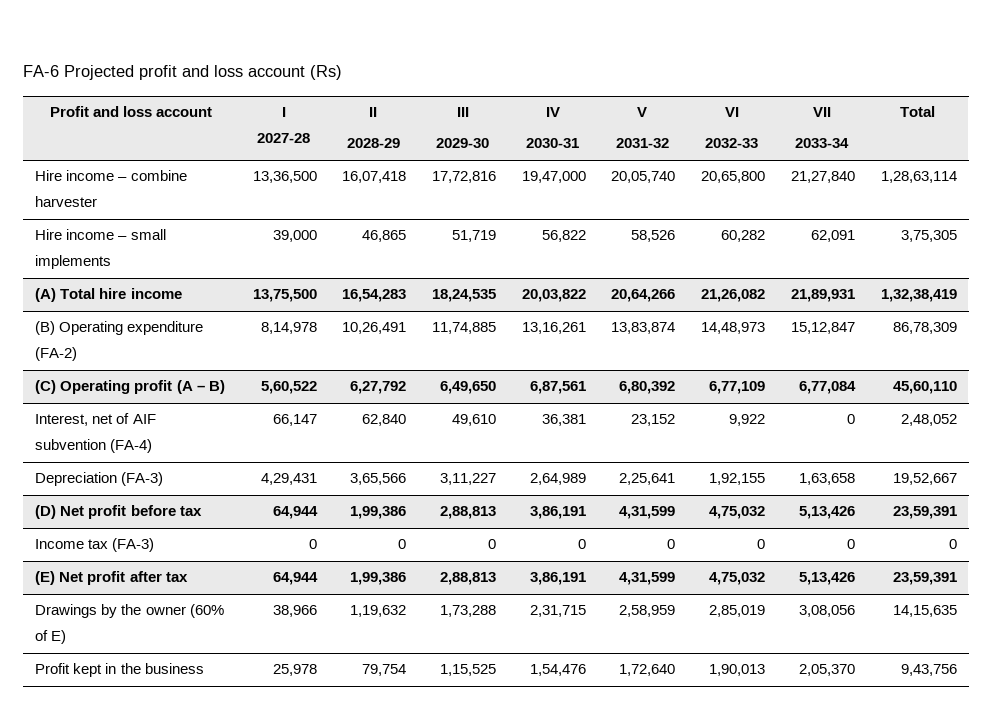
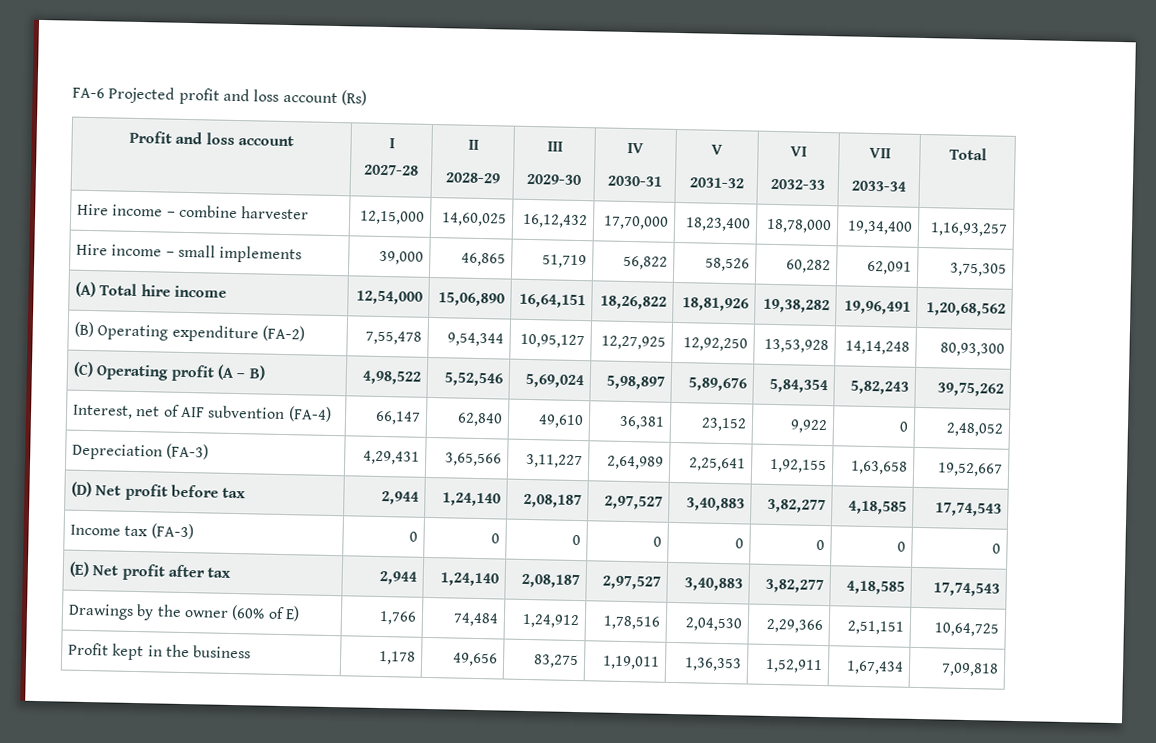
- Hire income – combine harvester | 13,36,500 | 16,07,418 | 17,72,816 | 19,47,000 | 20,05,740 | 20,65,800 | 21,27,840 | 1,28,63,114
+ Hire income – combine harvester | 12,15,000 | 14,60,025 | 16,12,432 | 17,70,000 | 18,23,400 | 18,78,000 | 19,34,400 | 1,16,93,257
- (A) Total hire income | 13,75,500 | 16,54,283 | 18,24,535 | 20,03,822 | 20,64,266 | 21,26,082 | 21,89,931 | 1,32,38,419
- (B) Operating expenditure (FA-2) | 8,14,978 | 10,26,491 | 11,74,885 | 13,16,261 | 13,83,874 | 14,48,973 | 15,12,847 | 86,78,309
+ (A) Total hire income | 12,54,000 | 15,06,890 | 16,64,151 | 18,26,822 | 18,81,926 | 19,38,282 | 19,96,491 | 1,20,68,562
+ (B) Operating expenditure (FA-2) | 7,55,478 | 9,54,344 | 10,95,127 | 12,27,925 | 12,92,250 | 13,53,928 | 14,14,248 | 80,93,300
- (C) Operating profit (A – B) | 5,60,522 | 6,27,792 | 6,49,650 | 6,87,561 | 6,80,392 | 6,77,109 | 6,77,084 | 45,60,110
+ (C) Operating profit (A – B) | 4,98,522 | 5,52,546 | 5,69,024 | 5,98,897 | 5,89,676 | 5,84,354 | 5,82,243 | 39,75,262
- (D) Net profit before tax | 64,944 | 1,99,386 | 2,88,813 | 3,86,191 | 4,31,599 | 4,75,032 | 5,13,426 | 23,59,391
+ (D) Net profit before tax | 2,944 | 1,24,140 | 2,08,187 | 2,97,527 | 3,40,883 | 3,82,277 | 4,18,585 | 17,74,543
- (E) Net profit after tax | 64,944 | 1,99,386 | 2,88,813 | 3,86,191 | 4,31,599 | 4,75,032 | 5,13,426 | 23,59,391
+ (E) Net profit after tax | 2,944 | 1,24,140 | 2,08,187 | 2,97,527 | 3,40,883 | 3,82,277 | 4,18,585 | 17,74,543
- Drawings by the owner (60% of E) | 38,966 | 1,19,632 | 1,73,288 | 2,31,715 | 2,58,959 | 2,85,019 | 3,08,056 | 14,15,635
+ Drawings by the owner (60% of E) | 1,766 | 74,484 | 1,24,912 | 1,78,516 | 2,04,530 | 2,29,366 | 2,51,151 | 10,64,725
- Profit kept in the business | 25,978 | 79,754 | 1,15,525 | 1,54,476 | 1,72,640 | 1,90,013 | 2,05,370 | 9,43,756
+ Profit kept in the business | 1,178 | 49,656 | 83,275 | 1,19,011 | 1,36,353 | 1,52,911 | 1,67,434 | 7,09,818

